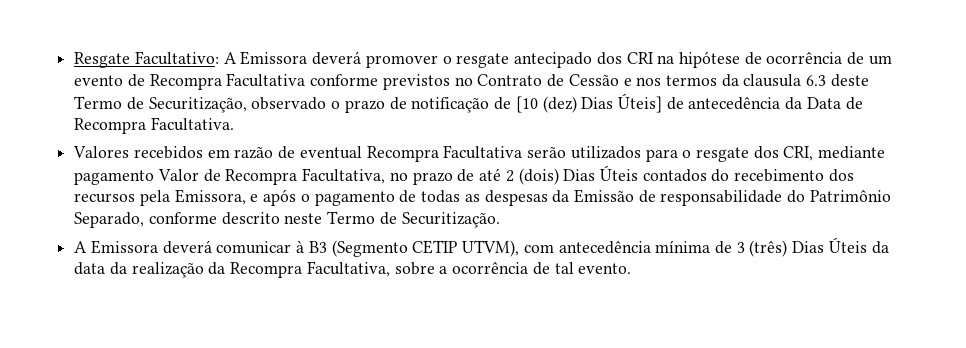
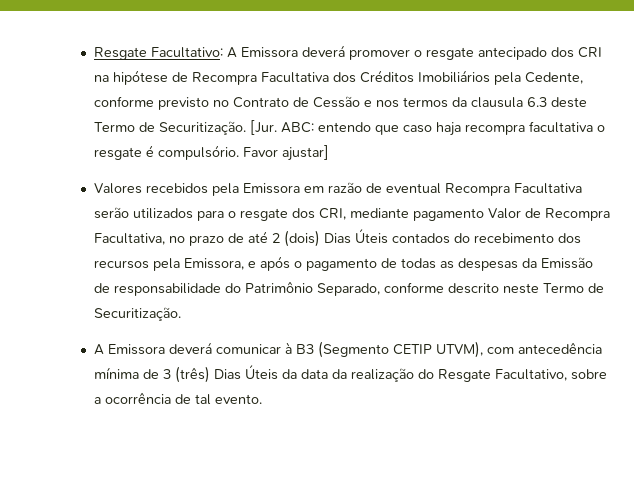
- Resgate Facultativo: A Emissora deverá promover o resgate antecipado dos CRI na hipótese de ocorrência de um evento de Recompra Facultativa conforme previstos no Contrato de Cessão e nos termos da clausula 6.3 deste Termo de Securitização, observado o prazo de notificação de [10 (dez) Dias Úteis] de antecedência da Data de Recompra Facultativa.
+ Resgate Facultativo: A Emissora deverá promover o resgate antecipado dos CRI na hipótese de Recompra Facultativa dos Créditos Imobiliários pela Cedente, conforme previsto no Contrato de Cessão e nos termos da clausula 6.3 deste Termo de Securitização. [Jur. ABC: entendo que caso haja recompra facultativa o resgate é compulsório. Favor ajustar]
- Valores recebidos em razão de eventual Recompra Facultativa serão utilizados para o resgate dos CRI, mediante pagamento Valor de Recompra Facultativa, no prazo de até 2 (dois) Dias Úteis contados do recebimento dos recursos pela Emissora, e após o pagamento de todas as despesas da Emissão de responsabilidade do Patrimônio Separado, conforme descrito neste Termo de Securitização.
+ Valores recebidos pela Emissora em razão de eventual Recompra Facultativa serão utilizados para o resgate dos CRI, mediante pagamento Valor de Recompra Facultativa, no prazo de até 2 (dois) Dias Úteis contados do recebimento dos recursos pela Emissora, e após o pagamento de todas as despesas da Emissão de responsabilidade do Patrimônio Separado, conforme descrito neste Termo de Securitização.
- A Emissora deverá comunicar à B3 (Segmento CETIP UTVM), com antecedência mínima de 3 (três) Dias Úteis da data da realização da Recompra Facultativa, sobre a ocorrência de tal evento.
+ A Emissora deverá comunicar à B3 (Segmento CETIP UTVM), com antecedência mínima de 3 (três) Dias Úteis da data da realização do Resgate Facultativo, sobre a ocorrência de tal evento.

